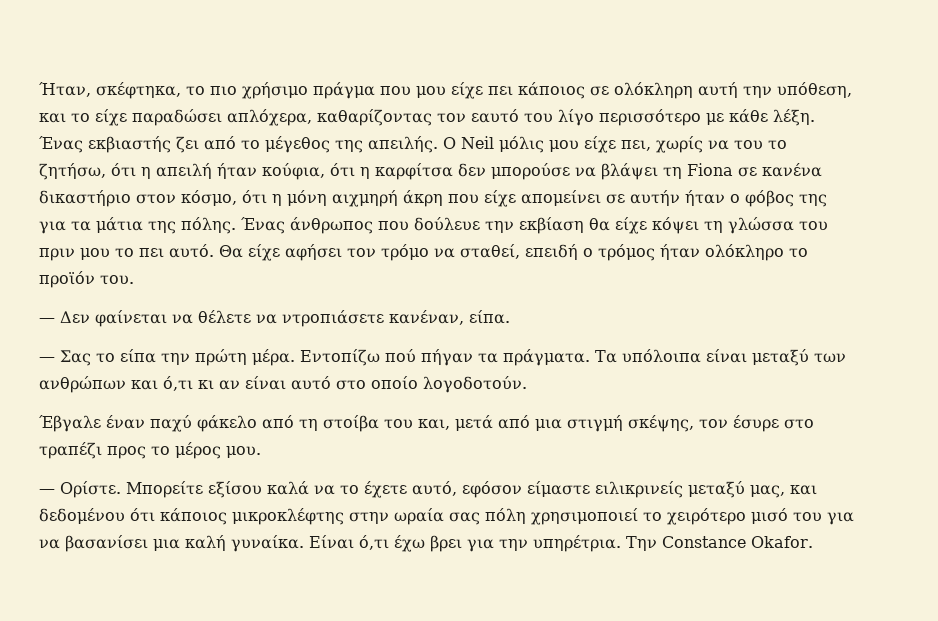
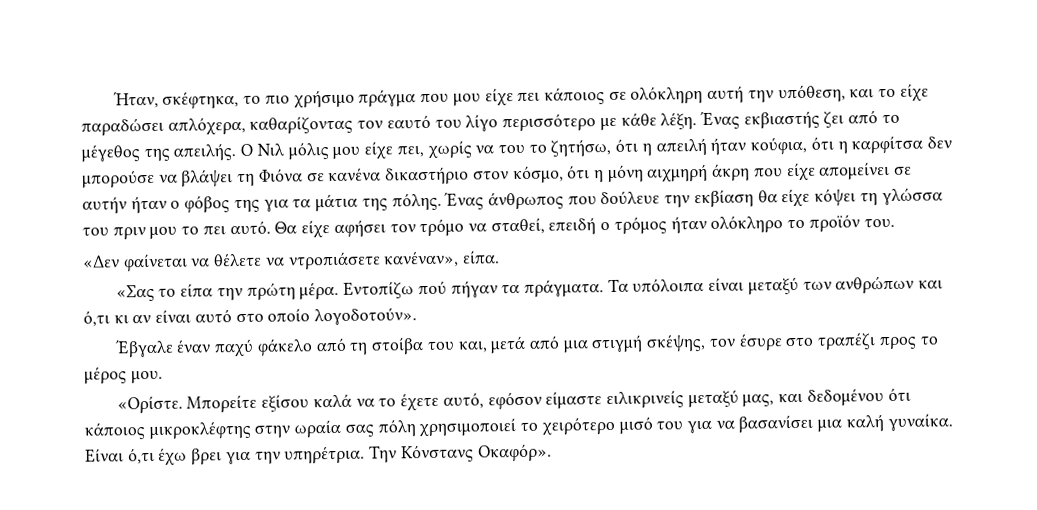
- Ο Neil μόλις μου είχε πει, χωρίς να του το ζητήσω, ότι η απειλή ήταν κούφια, ότι η καρφίτσα δεν μπορούσε να βλάψει τη Fiona σε κανένα δικαστήριο στον κόσμο, ότι η μόνη αιχμηρή άκρη που είχε απομείνει σε αυτήν ήταν ο φόβος της για τα μάτια της πόλης.
+ Ο Νιλ μόλις μου είχε πει, χωρίς να του το ζητήσω, ότι η απειλή ήταν κούφια, ότι η καρφίτσα δεν μπορούσε να βλάψει τη Φιόνα σε κανένα δικαστήριο στον κόσμο, ότι η μόνη αιχμηρή άκρη που είχε απομείνει σε αυτήν ήταν ο φόβος της για τα μάτια της πόλης.
- — Δεν φαίνεται να θέλετε να ντροπιάσετε κανέναν, είπα.
+ «Δεν φαίνεται να θέλετε να ντροπιάσετε κανέναν», είπα.
- — Σας το είπα την πρώτη μέρα.
+ «Σας το είπα την πρώτη μέρα.
- Τα υπόλοιπα είναι μεταξύ των ανθρώπων και ό,τι κι αν είναι αυτό στο οποίο λογοδοτούν.
+ Τα υπόλοιπα είναι μεταξύ των ανθρώπων και ό,τι κι αν είναι αυτό στο οποίο λογοδοτούν».
- — Ορίστε.
+ «Ορίστε.
- Την Constance Okafor.
+ Την Κόνστανς Οκαφόρ».

